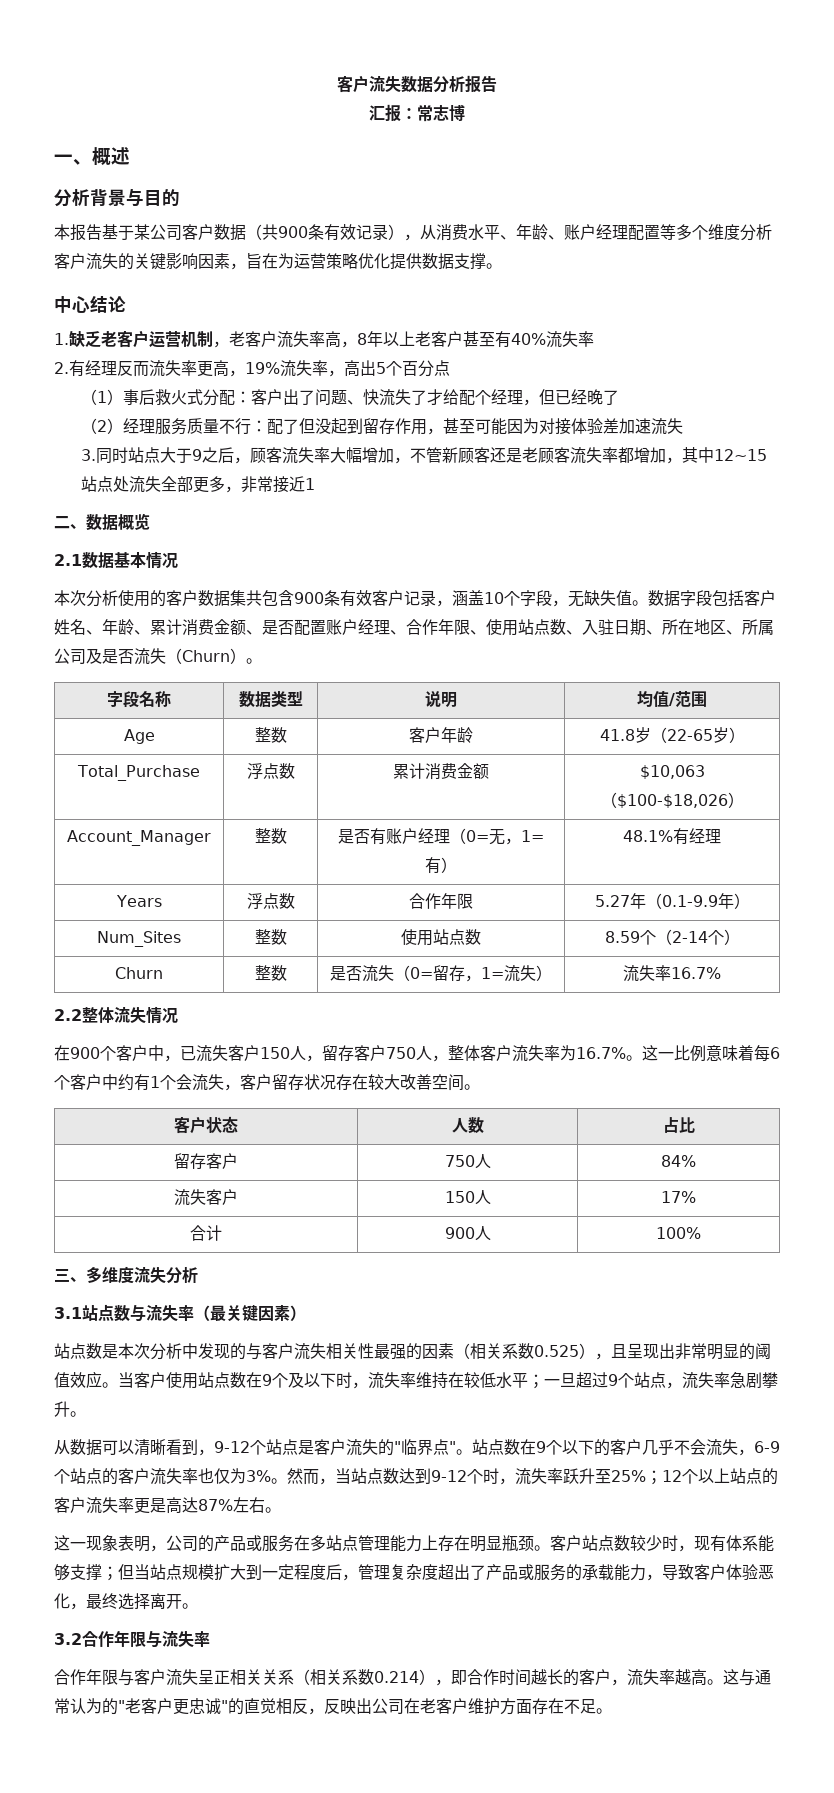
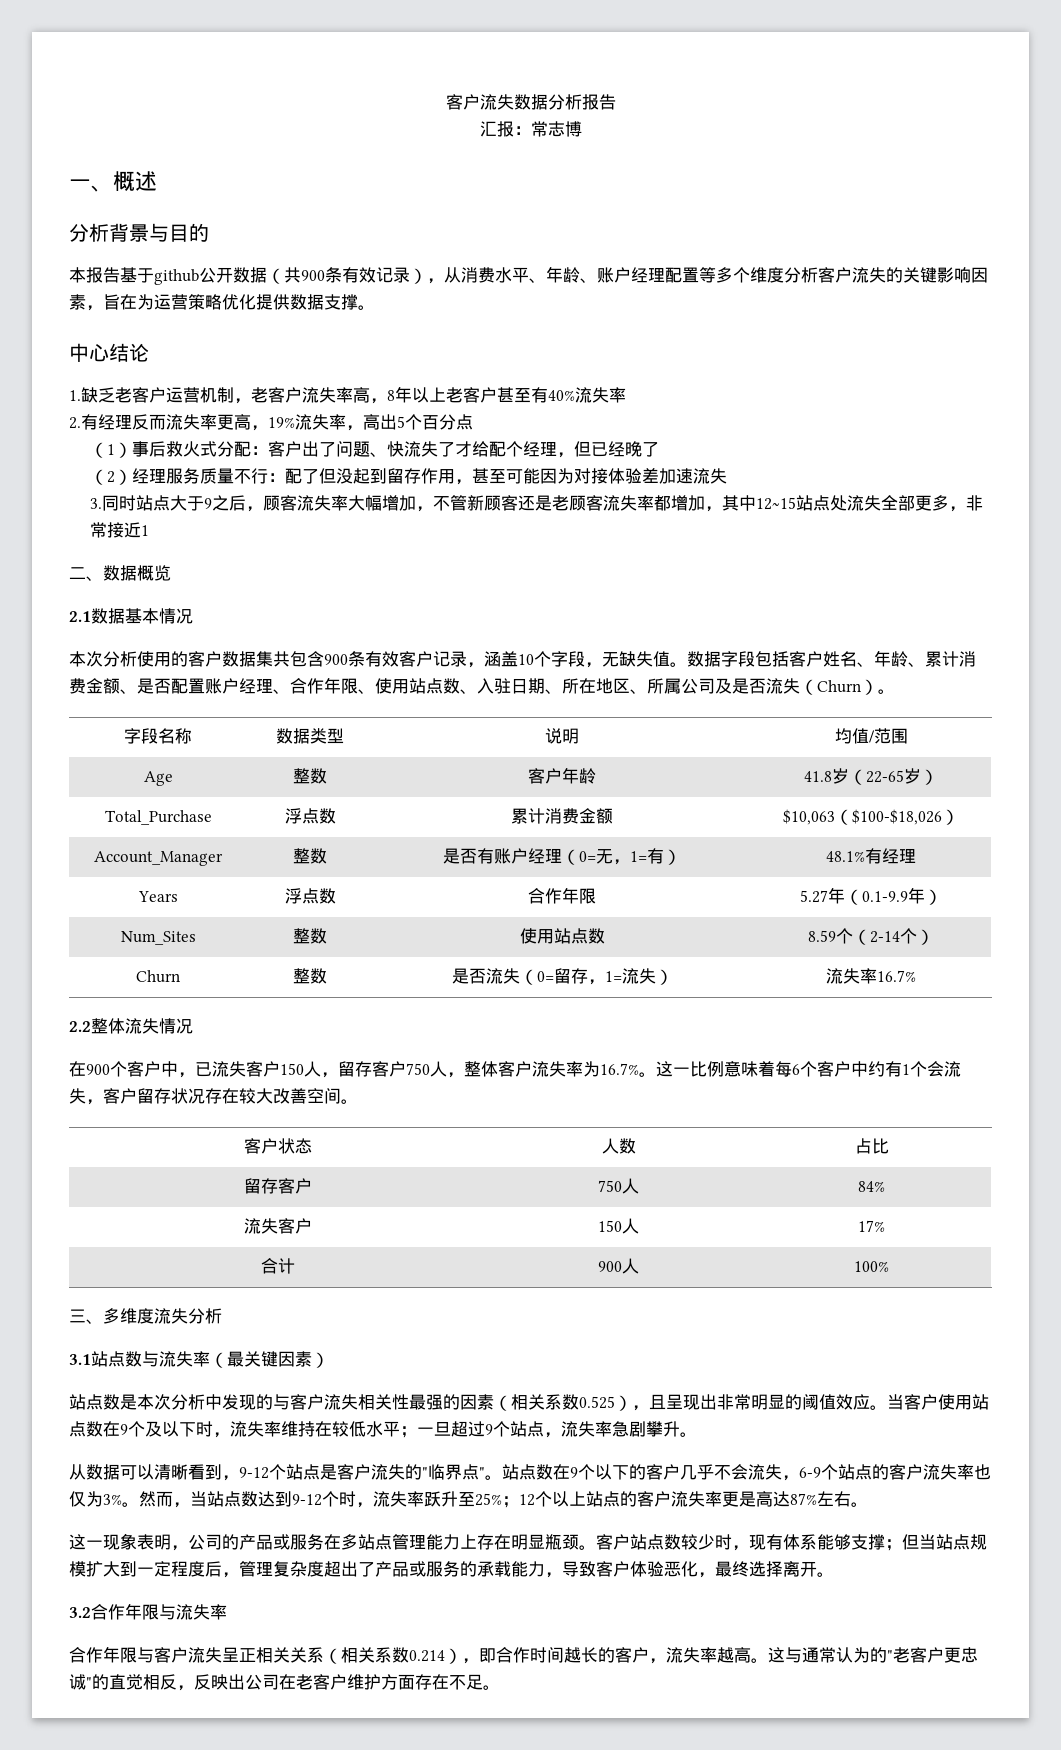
- 本报告基于某公司客户数据（共900条有效记录），从消费水平、年龄、账户经理配置等多个维度分析客户流失的关键影响因素，旨在为运营策略优化提供数据支撑。
+ 本报告基于github公开数据（共900条有效记录），从消费水平、年龄、账户经理配置等多个维度分析客户流失的关键影响因素，旨在为运营策略优化提供数据支撑。

